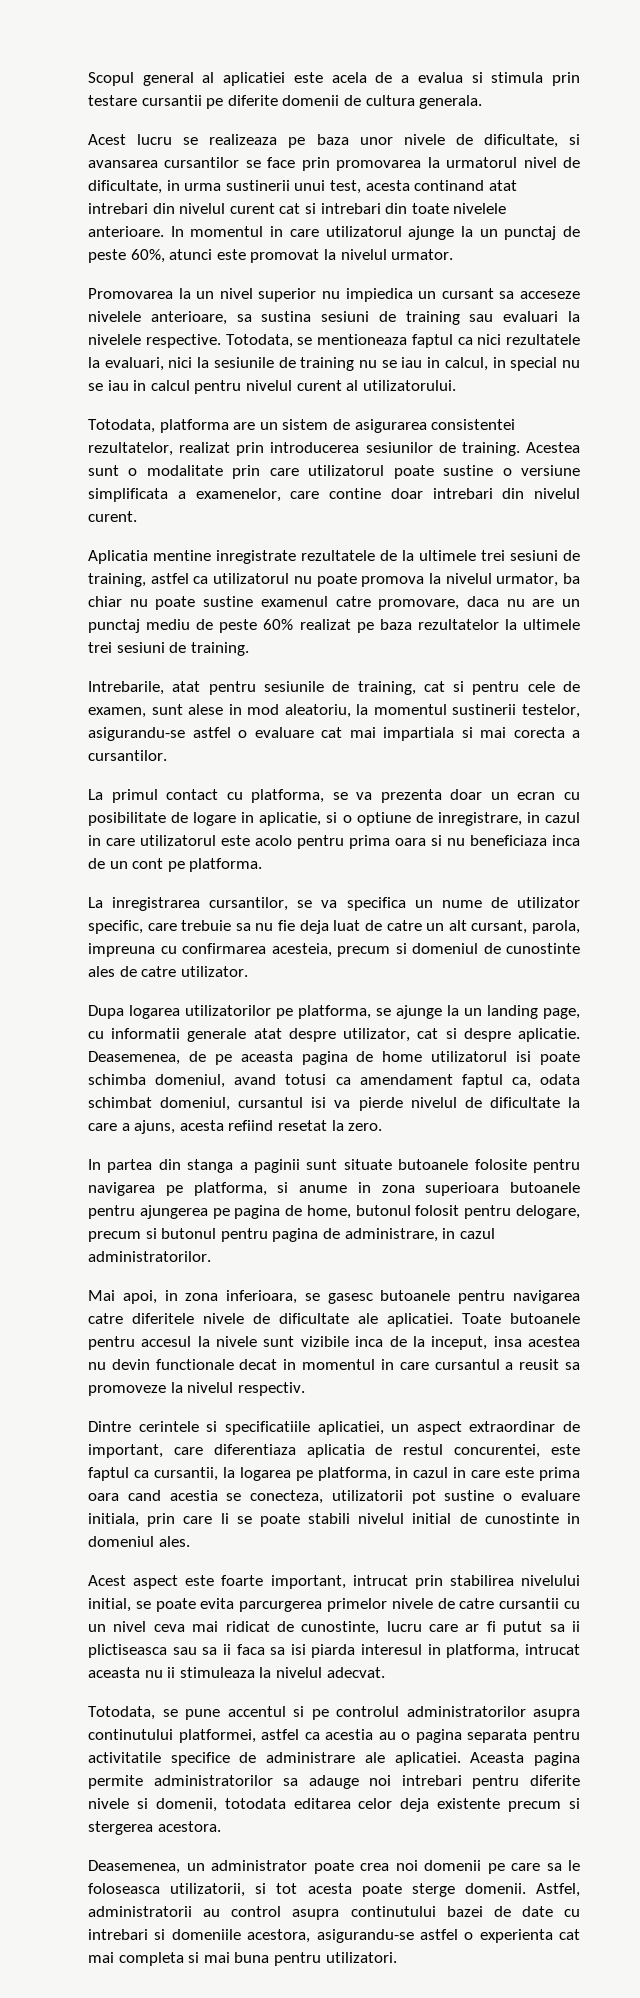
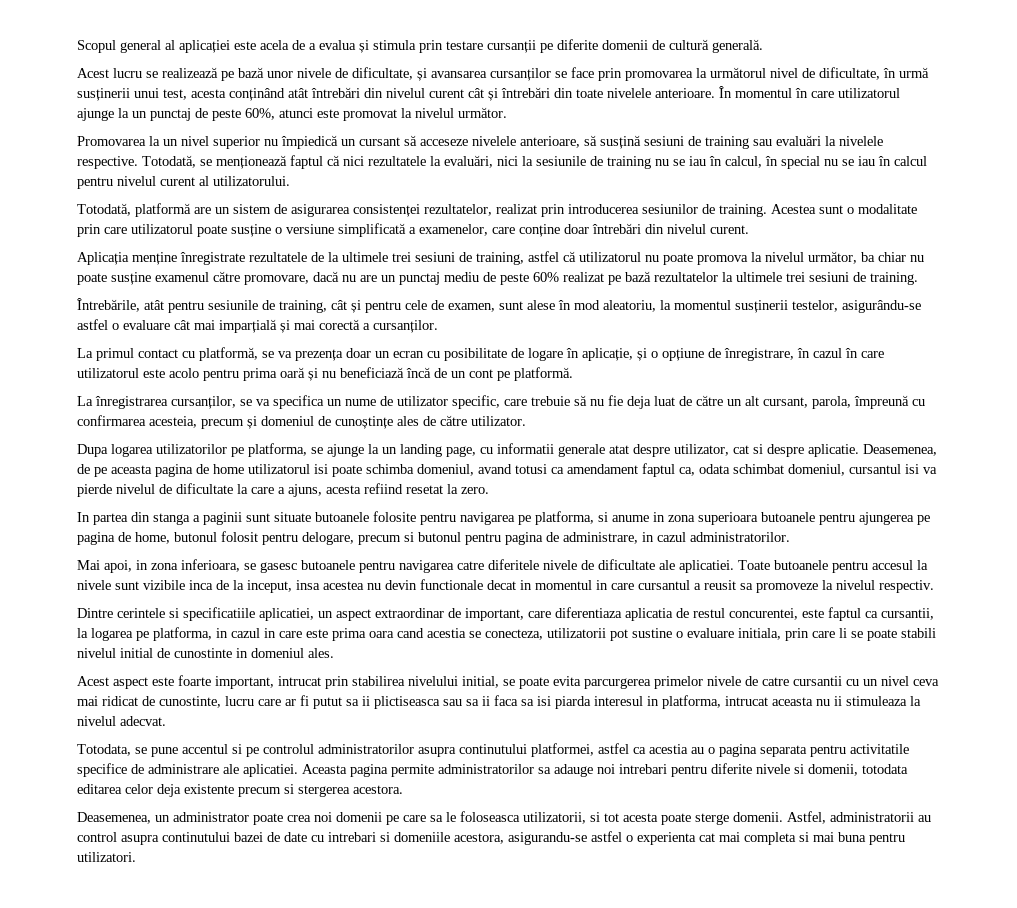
- Scopul general al aplicatiei este acela de a evalua si stimula prin testare cursantii pe diferite domenii de cultura generala.
+ Scopul general al aplicației este acela de a evalua și stimula prin testare cursanții pe diferite domenii de cultură generală.
- Acest lucru se realizeaza pe baza unor nivele de dificultate, si avansarea cursantilor se face prin promovarea la urmatorul nivel de dificultate, in urma sustinerii unui test, acesta continand atat intrebari din nivelul curent cat si intrebari din toate nivelele anterioare.
+ Acest lucru se realizează pe bază unor nivele de dificultate, și avansarea cursanților se face prin promovarea la următorul nivel de dificultate, în urmă susținerii unui test, acesta conținând atât întrebări din nivelul curent cât și întrebări din toate nivelele anterioare.
- In momentul in care utilizatorul ajunge la un punctaj de peste 60%, atunci este promovat la nivelul urmator.
+ În momentul în care utilizatorul ajunge la un punctaj de peste 60%, atunci este promovat la nivelul următor.
- Promovarea la un nivel superior nu impiedica un cursant sa acceseze nivelele anterioare, sa sustina sesiuni de training sau evaluari la nivelele respective.
+ Promovarea la un nivel superior nu împiedică un cursant să acceseze nivelele anterioare, să susțină sesiuni de training sau evaluări la nivelele respective.
- Totodata, se mentioneaza faptul ca nici rezultatele la evaluari, nici la sesiunile de training nu se iau in calcul, in special nu se iau in calcul pentru nivelul curent al utilizatorului.
+ Totodată, se menționează faptul că nici rezultatele la evaluări, nici la sesiunile de training nu se iau în calcul, în special nu se iau în calcul pentru nivelul curent al utilizatorului.
- Totodata, platforma are un sistem de asigurarea consistentei rezultatelor, realizat prin introducerea sesiunilor de training.
+ Totodată, platformă are un sistem de asigurarea consistenței rezultatelor, realizat prin introducerea sesiunilor de training.
- Acestea sunt o modalitate prin care utilizatorul poate sustine o versiune simplificata a examenelor, care contine doar intrebari din nivelul curent.
+ Acestea sunt o modalitate prin care utilizatorul poate susține o versiune simplificată a examenelor, care conține doar întrebări din nivelul curent.
- Aplicatia mentine inregistrate rezultatele de la ultimele trei sesiuni de training, astfel ca utilizatorul nu poate promova la nivelul urmator, ba chiar nu poate sustine examenul catre promovare, daca nu are un punctaj mediu de peste 60% realizat pe baza rezultatelor la ultimele trei sesiuni de training.
+ Aplicația menține înregistrate rezultatele de la ultimele trei sesiuni de training, astfel că utilizatorul nu poate promova la nivelul următor, ba chiar nu poate susține examenul către promovare, dacă nu are un punctaj mediu de peste 60% realizat pe bază rezultatelor la ultimele trei sesiuni de training.
- Intrebarile, atat pentru sesiunile de training, cat si pentru cele de examen, sunt alese in mod aleatoriu, la momentul sustinerii testelor, asigurandu-se astfel o evaluare cat mai impartiala si mai corecta a cursantilor.
+ Întrebările, atât pentru sesiunile de training, cât și pentru cele de examen, sunt alese în mod aleatoriu, la momentul susținerii testelor, asigurându-se astfel o evaluare cât mai imparțială și mai corectă a cursanților.
- La primul contact cu platforma, se va prezenta doar un ecran cu posibilitate de logare in aplicatie, si o optiune de inregistrare, in cazul in care utilizatorul este acolo pentru prima oara si nu beneficiaza inca de un cont pe platforma.
- La inregistrarea cursantilor, se va specifica un nume de utilizator specific, care trebuie sa nu fie deja luat de catre un alt cursant, parola, impreuna cu confirmarea acesteia, precum si domeniul de cunostinte ales de catre utilizator.
+ La primul contact cu platformă, se va prezența doar un ecran cu posibilitate de logare în aplicație, și o opțiune de înregistrare, în cazul în care utilizatorul este acolo pentru prima oară și nu beneficiază încă de un cont pe platformă.
+ La înregistrarea cursanților, se va specifica un nume de utilizator specific, care trebuie să nu fie deja luat de către un alt cursant, parola, împreună cu confirmarea acesteia, precum și domeniul de cunoștințe ales de către utilizator.

